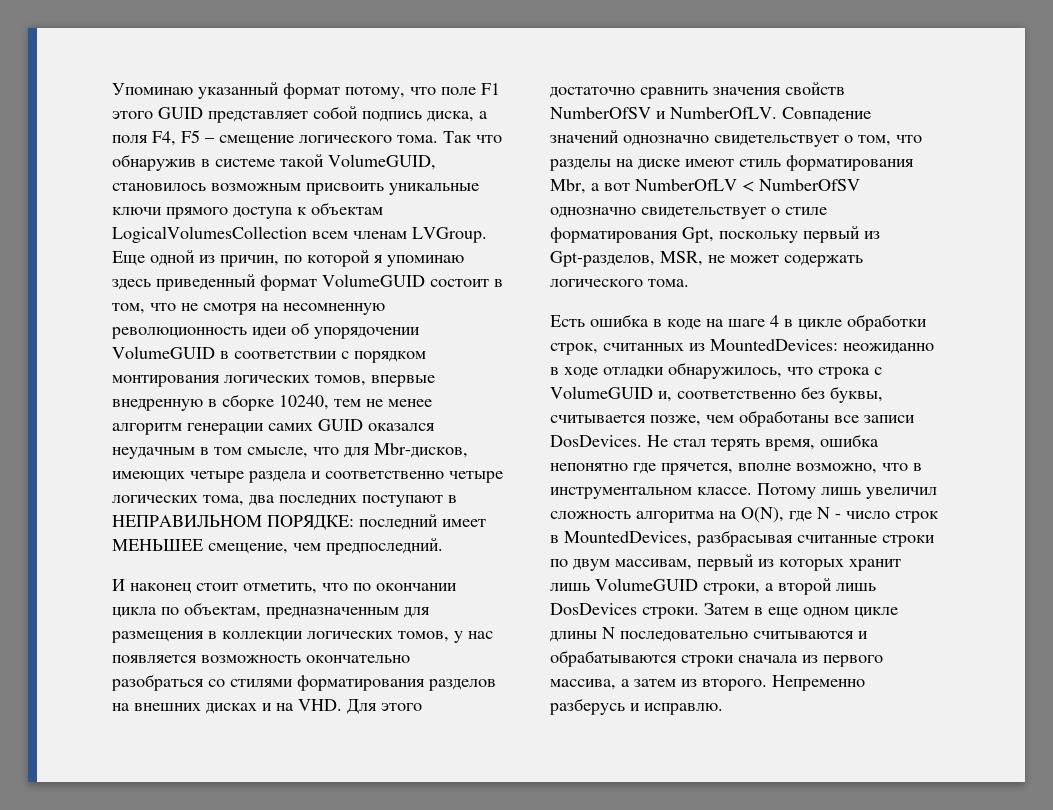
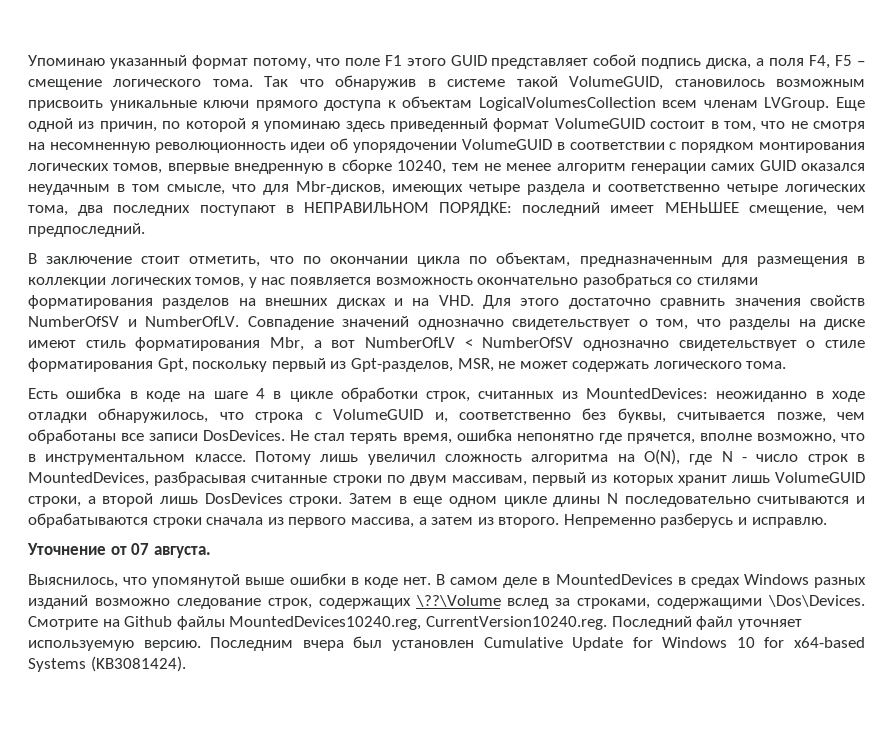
- И наконец стоит отметить, что по окончании цикла по объектам, предназначенным для размещения в коллекции логических томов, у нас появляется возможность окончательно разобраться со стилями форматирования разделов на внешних дисках и на VHD. Для этого достаточно сравнить значения свойств NumberOfSV и NumberOfLV.
+ В заключение стоит отметить, что по окончании цикла по объектам, предназначенным для размещения в коллекции логических томов, у нас появляется возможность окончательно разобраться со стилями форматирования разделов на внешних дисках и на VHD. Для этого достаточно сравнить значения свойств NumberOfSV и NumberOfLV.
+ Уточнение от 07 августа.
+ Выяснилось, что упомянутой выше ошибки в коде нет. В самом деле в MountedDevices в средах Windows разных изданий возможно следование строк, содержащих \??\Volume вслед за строками, содержащими \Dos\Devices. Смотрите на Github файлы MountedDevices10240.reg, CurrentVersion10240.reg. Последний файл уточняет используемую версию. Последним вчера был установлен Cumulative Update for Windows 10 for x64-based Systems (KB3081424).

